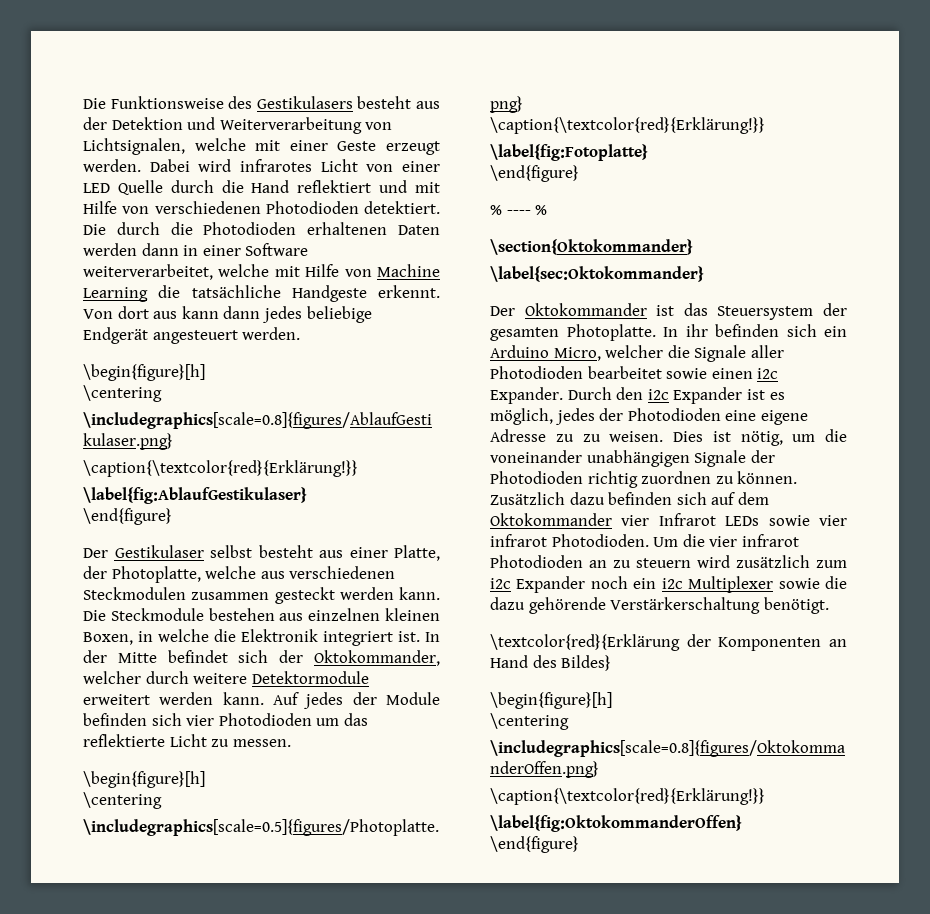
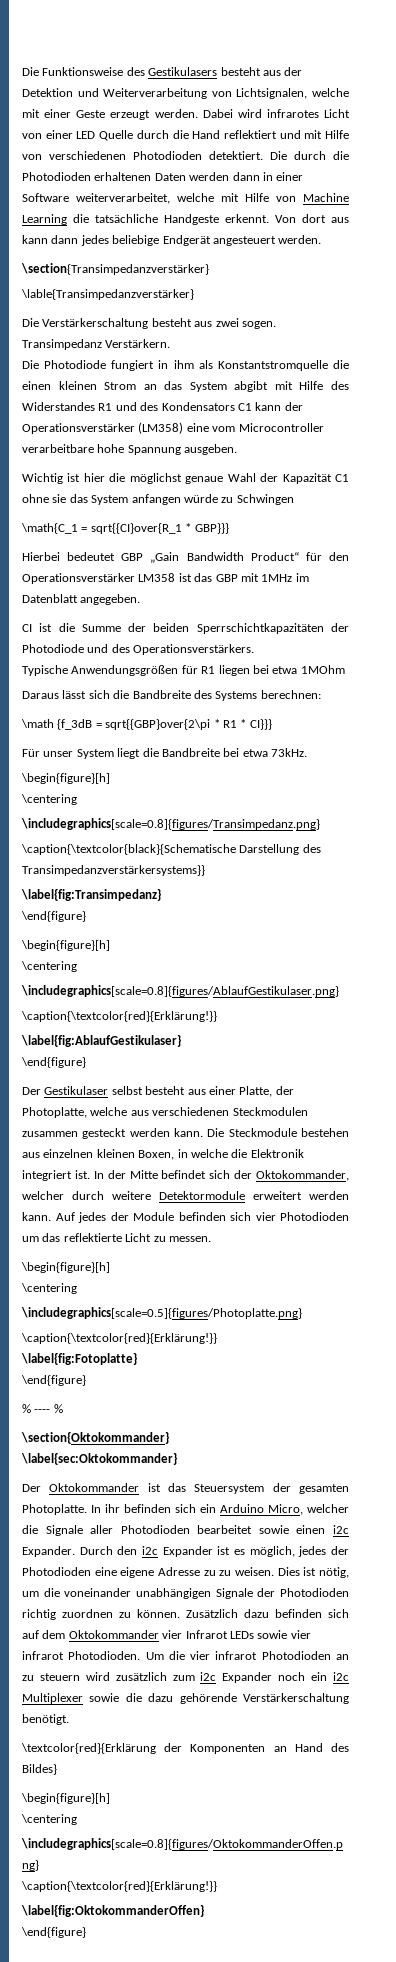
+ \section{Transimpedanzverstärker}
+ \lable{Transimpedanzverstärker}
+ Die Verstärkerschaltung besteht aus zwei sogen. Transimpedanz Verstärkern.
+ Die Photodiode fungiert in ihm als Konstantstromquelle die einen kleinen Strom an das System abgibt mit Hilfe des Widerstandes R1 und des Kondensators C1 kann der Operationsverstärker (LM358) eine vom Microcontroller verarbeitbare hohe Spannung ausgeben.
+ Wichtig ist hier die möglichst genaue Wahl der Kapazität C1 ohne sie das System anfangen würde zu Schwingen
+ \math{C_1 = sqrt{{CI}over{R_1 * GBP}}}
+ Hierbei bedeutet GBP „Gain Bandwidth Product“ für den Operationsverstärker LM358 ist das GBP mit 1MHz im Datenblatt angegeben.
+ CI ist die Summe der beiden Sperrschichtkapazitäten der Photodiode und des Operationsverstärkers.
+ Typische Anwendungsgrößen für R1 liegen bei etwa 1MOhm
+ Daraus lässt sich die Bandbreite des Systems berechnen:
+ \math {f_3dB = sqrt{{GBP}over{2\pi * R1 * CI}}}
+ Für unser System liegt die Bandbreite bei etwa 73kHz.
+ \begin{figure}[h]
+ \centering
+ \includegraphics[scale=0.8]{figures/Transimpedanz.png}
+ \caption{\textcolor{black}{Schematische Darstellung des Transimpedanzverstärkersystems}}
+ \label{fig:Transimpedanz}
+ \end{figure}

